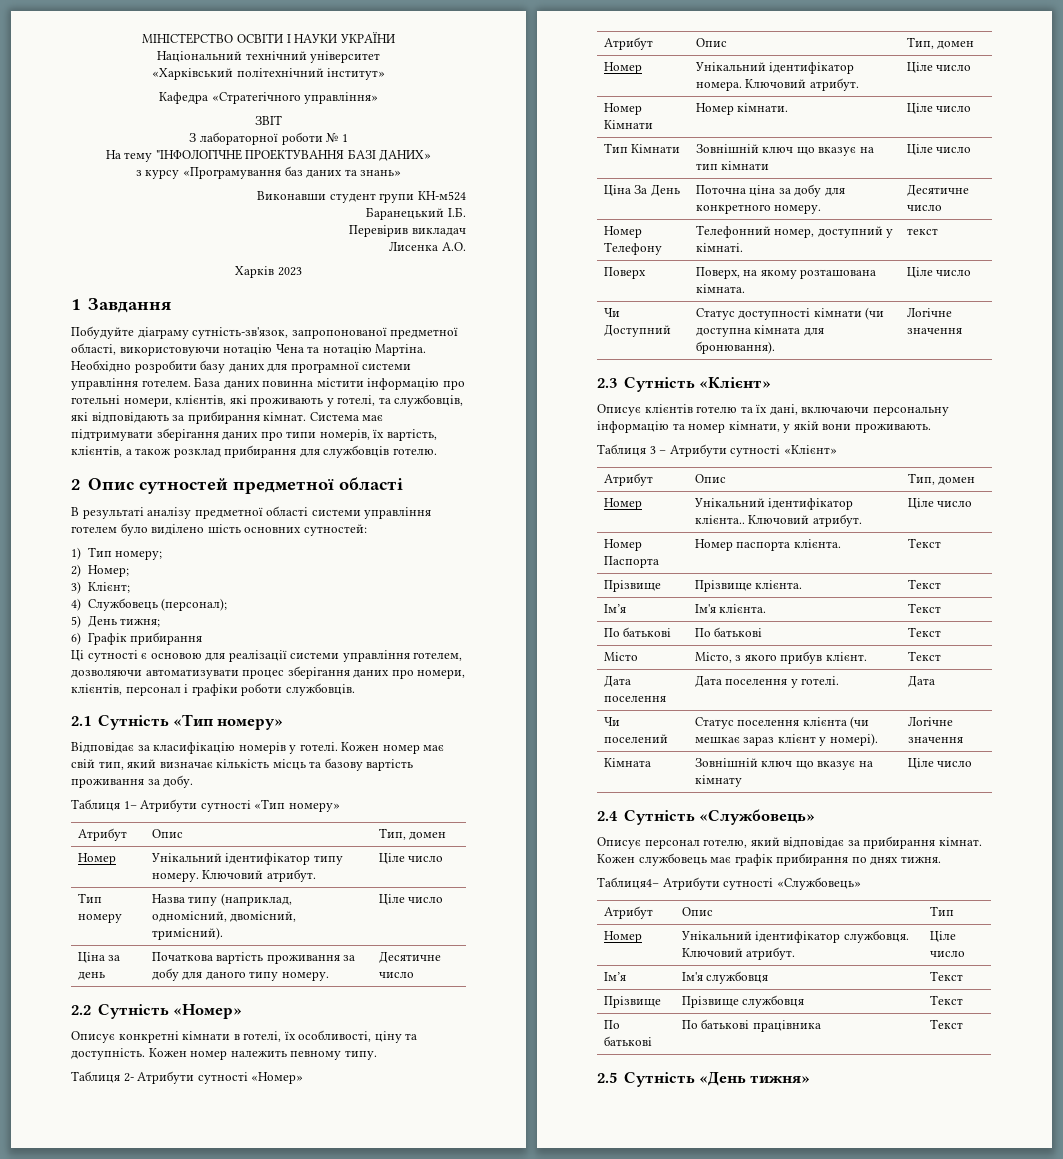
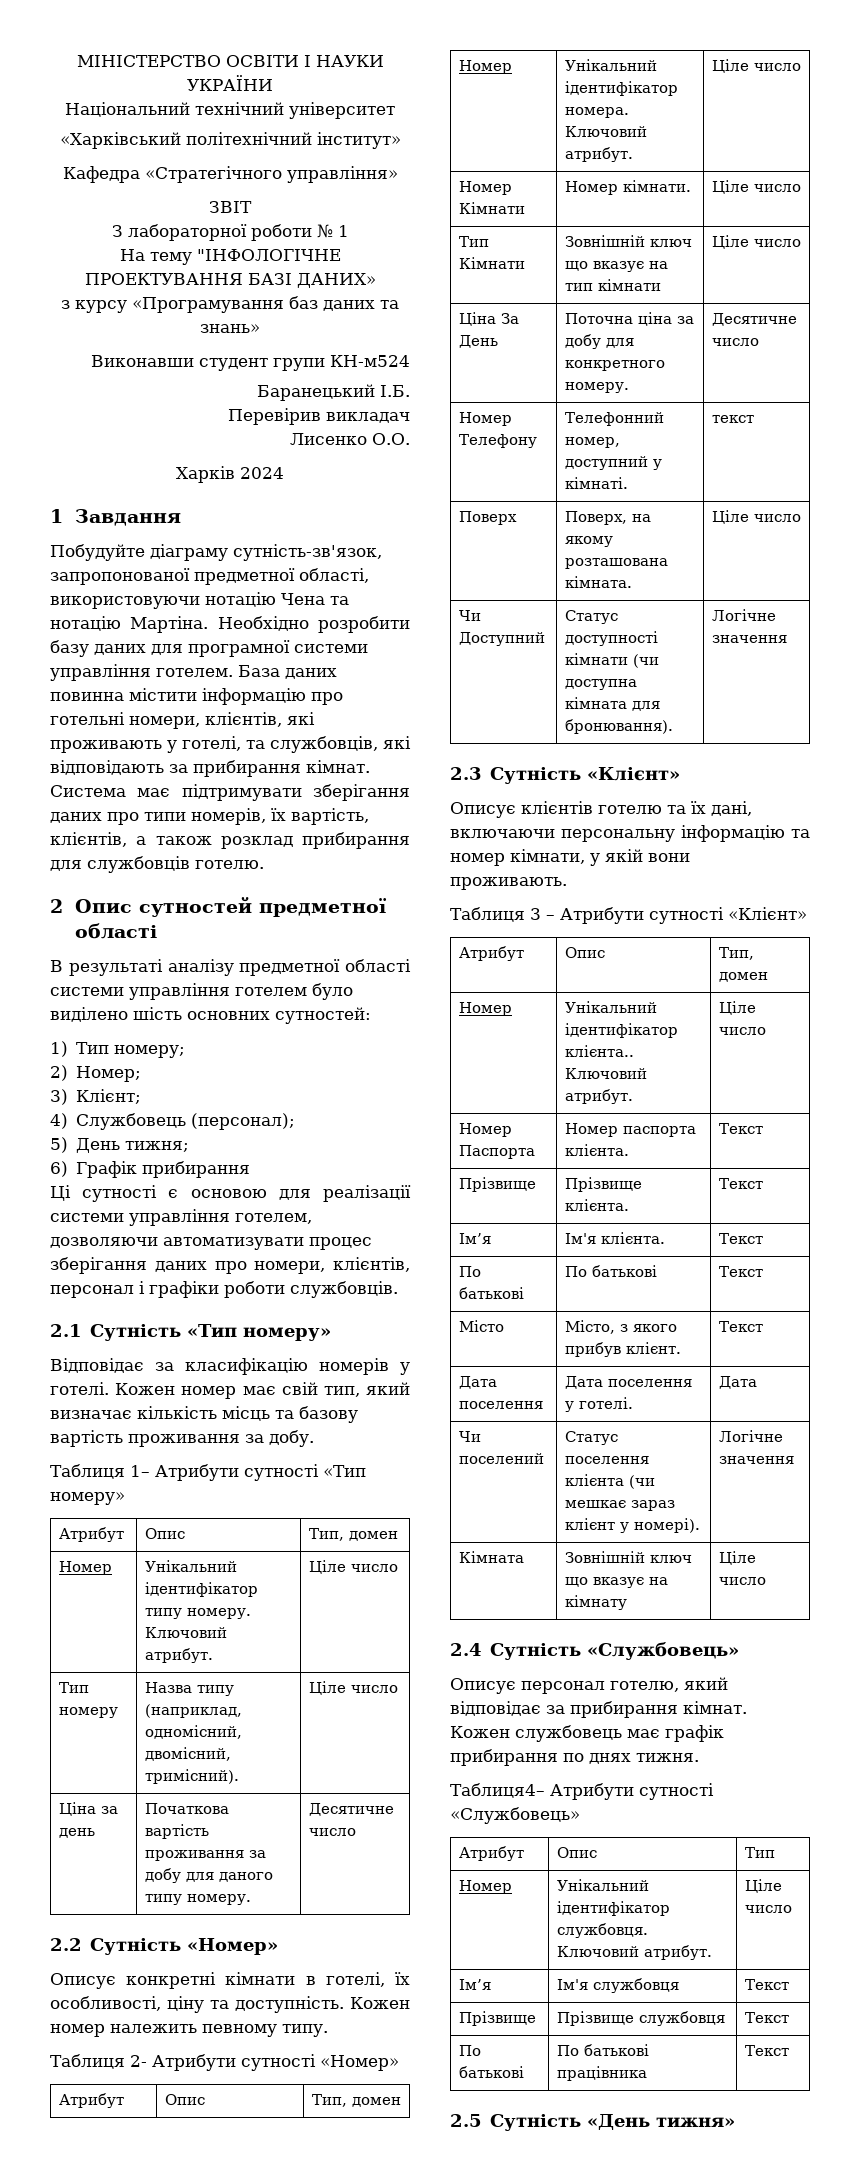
- Лисенка А.О.
+ Лисенко О.О.
- Харків 2023
+ Харків 2024

